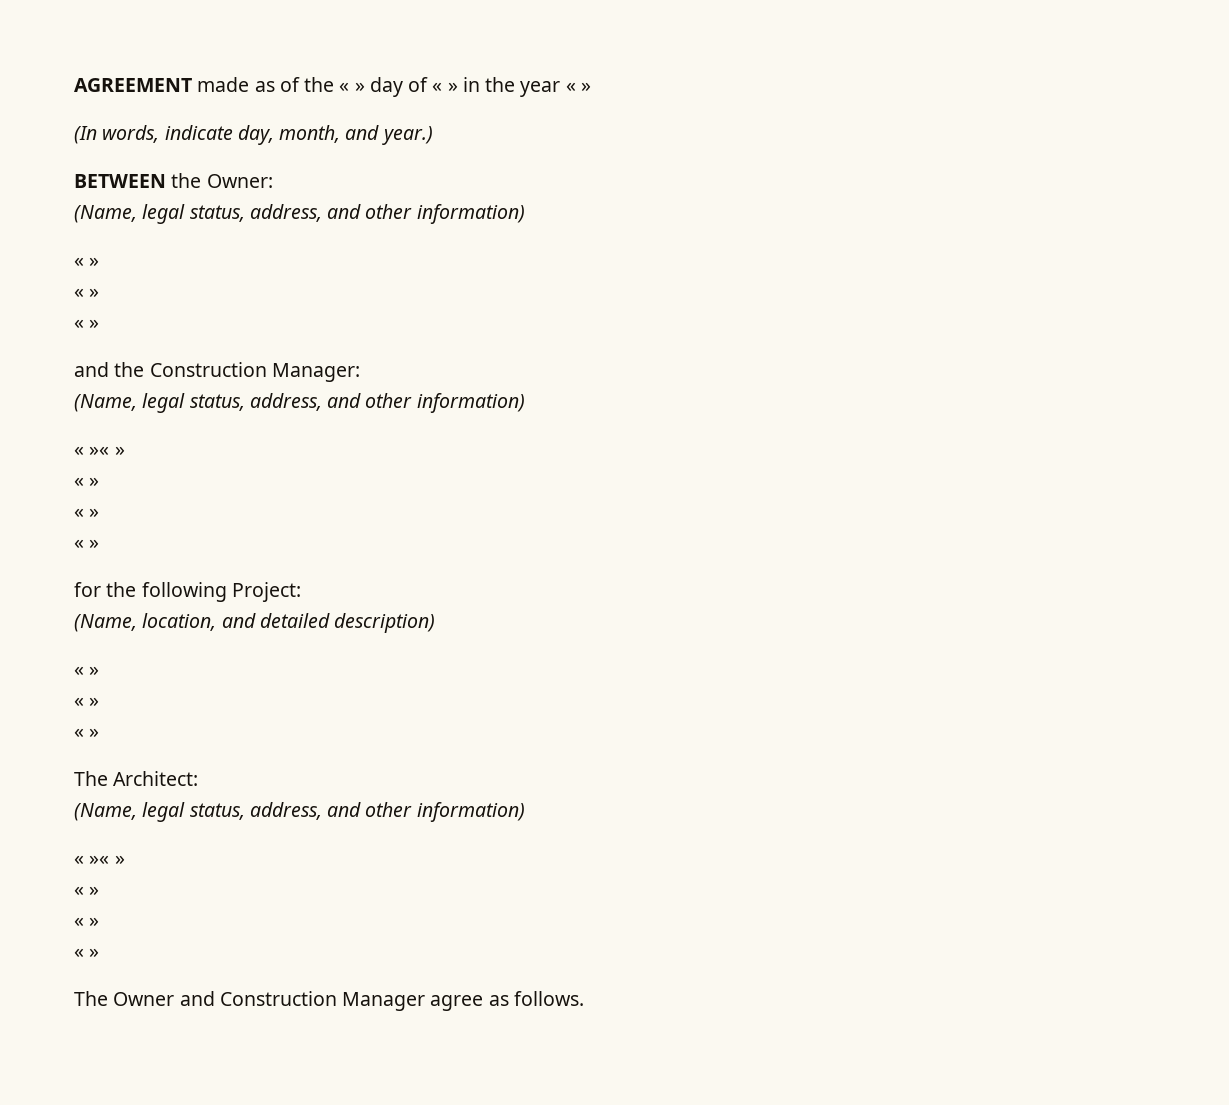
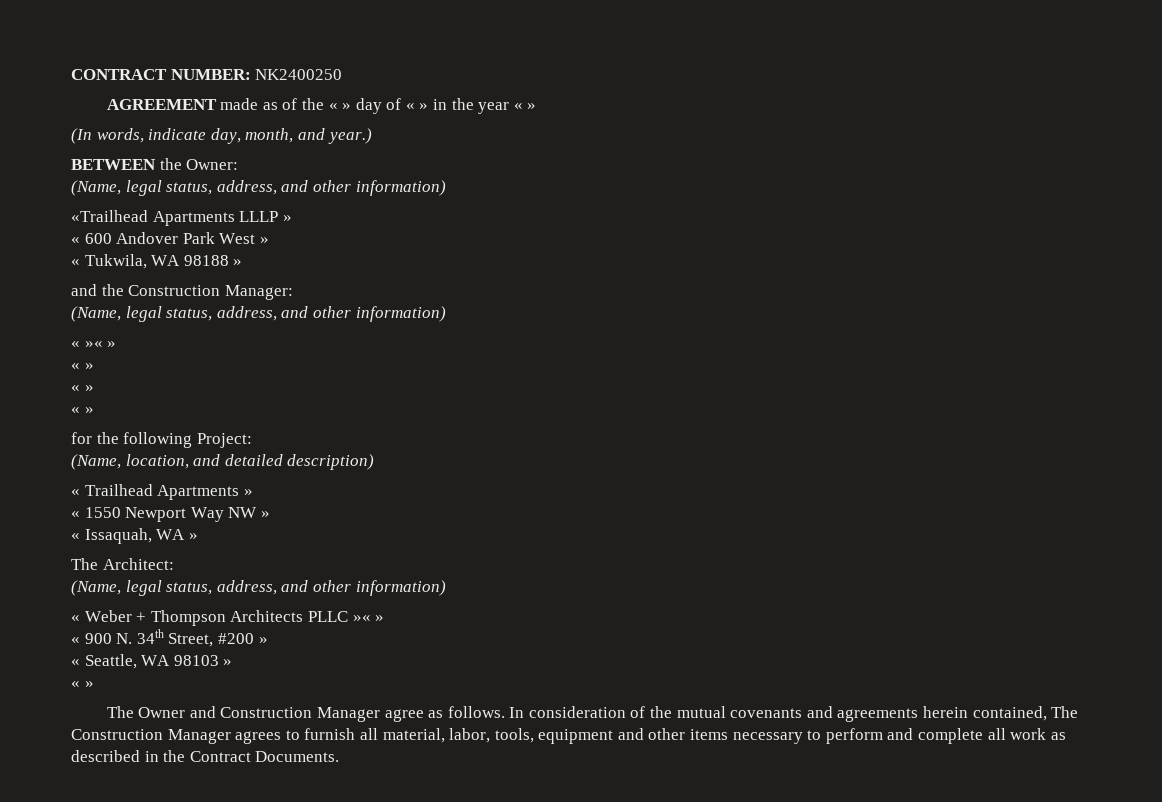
+ CONTRACT NUMBER: NK2400250
  BETWEEN the Owner:
  (Name, legal status, address, and other information)
- « »
- « »
- « »
+ «Trailhead Apartments LLLP »
+ « 600 Andover Park West »
+ « Tukwila, WA 98188 »
  (Name, location, and detailed description)
- « »
- « »
- « »
+ « Trailhead Apartments »
+ « 1550 Newport Way NW »
+ « Issaquah, WA »
  The Architect:
  (Name, legal status, address, and other information)
- « »« »
- « »
- « »
+ « Weber + Thompson Architects PLLC »« »
+ « 900 N. 34th Street, #200 »
+ « Seattle, WA 98103 »
+ In consideration of the mutual covenants and agreements herein contained, The Construction Manager agrees to furnish all material, labor, tools, equipment and other items necessary to perform and complete all work as described in the Contract Documents.

